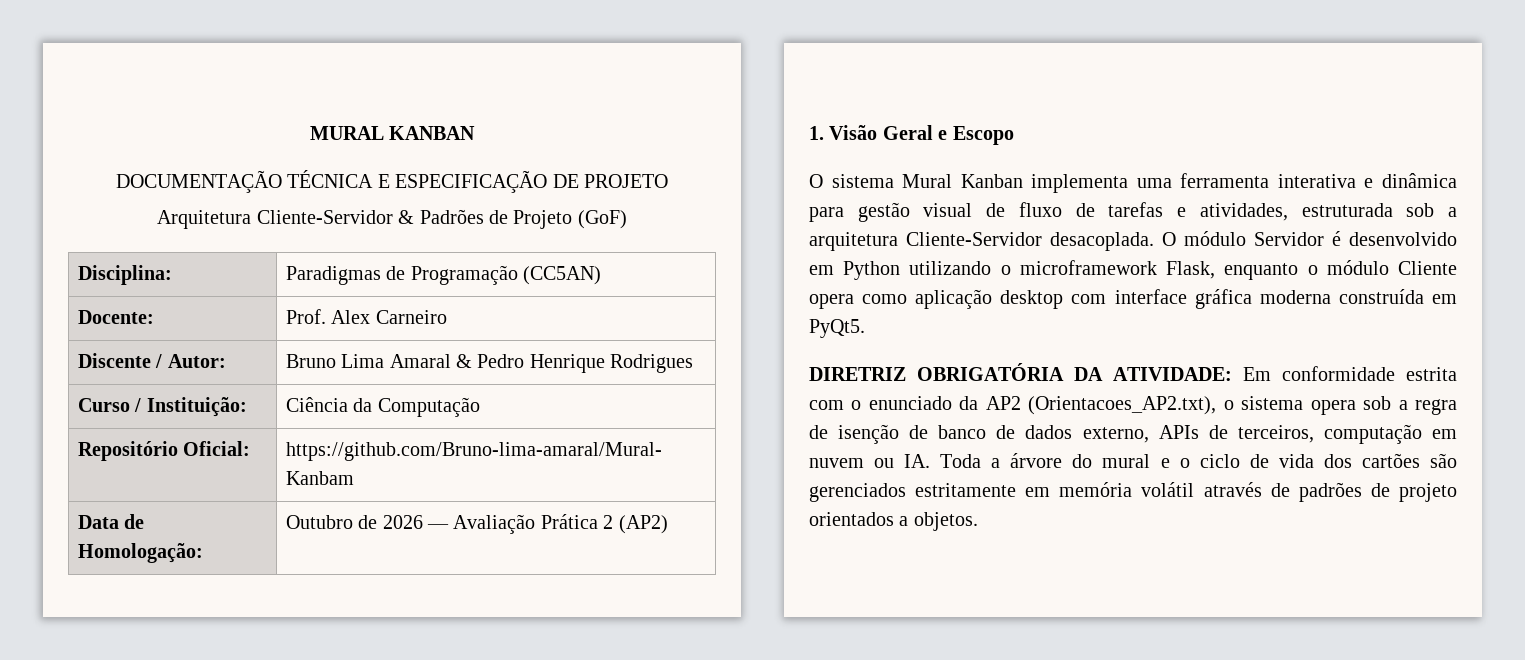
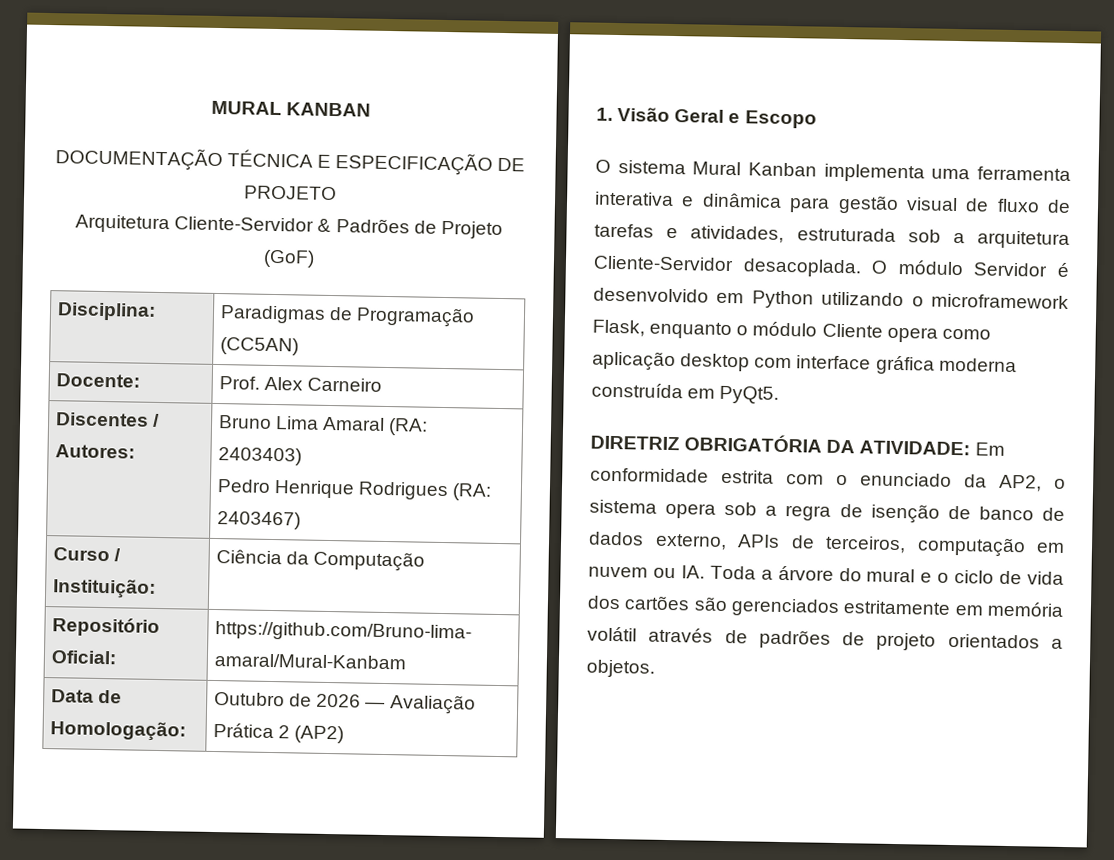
- Discente / Autor: | Bruno Lima Amaral & Pedro Henrique Rodrigues
+ Discentes / Autores: | Bruno Lima Amaral (RA: 2403403)
+ Pedro Henrique Rodrigues (RA: 2403467)
- DIRETRIZ OBRIGATÓRIA DA ATIVIDADE: Em conformidade estrita com o enunciado da AP2 (Orientacoes_AP2.txt), o sistema opera sob a regra de isenção de banco de dados externo, APIs de terceiros, computação em nuvem ou IA. Toda a árvore do mural e o ciclo de vida dos cartões são gerenciados estritamente em memória volátil através de padrões de projeto orientados a objetos.
+ DIRETRIZ OBRIGATÓRIA DA ATIVIDADE: Em conformidade estrita com o enunciado da AP2, o sistema opera sob a regra de isenção de banco de dados externo, APIs de terceiros, computação em nuvem ou IA. Toda a árvore do mural e o ciclo de vida dos cartões são gerenciados estritamente em memória volátil através de padrões de projeto orientados a objetos.

